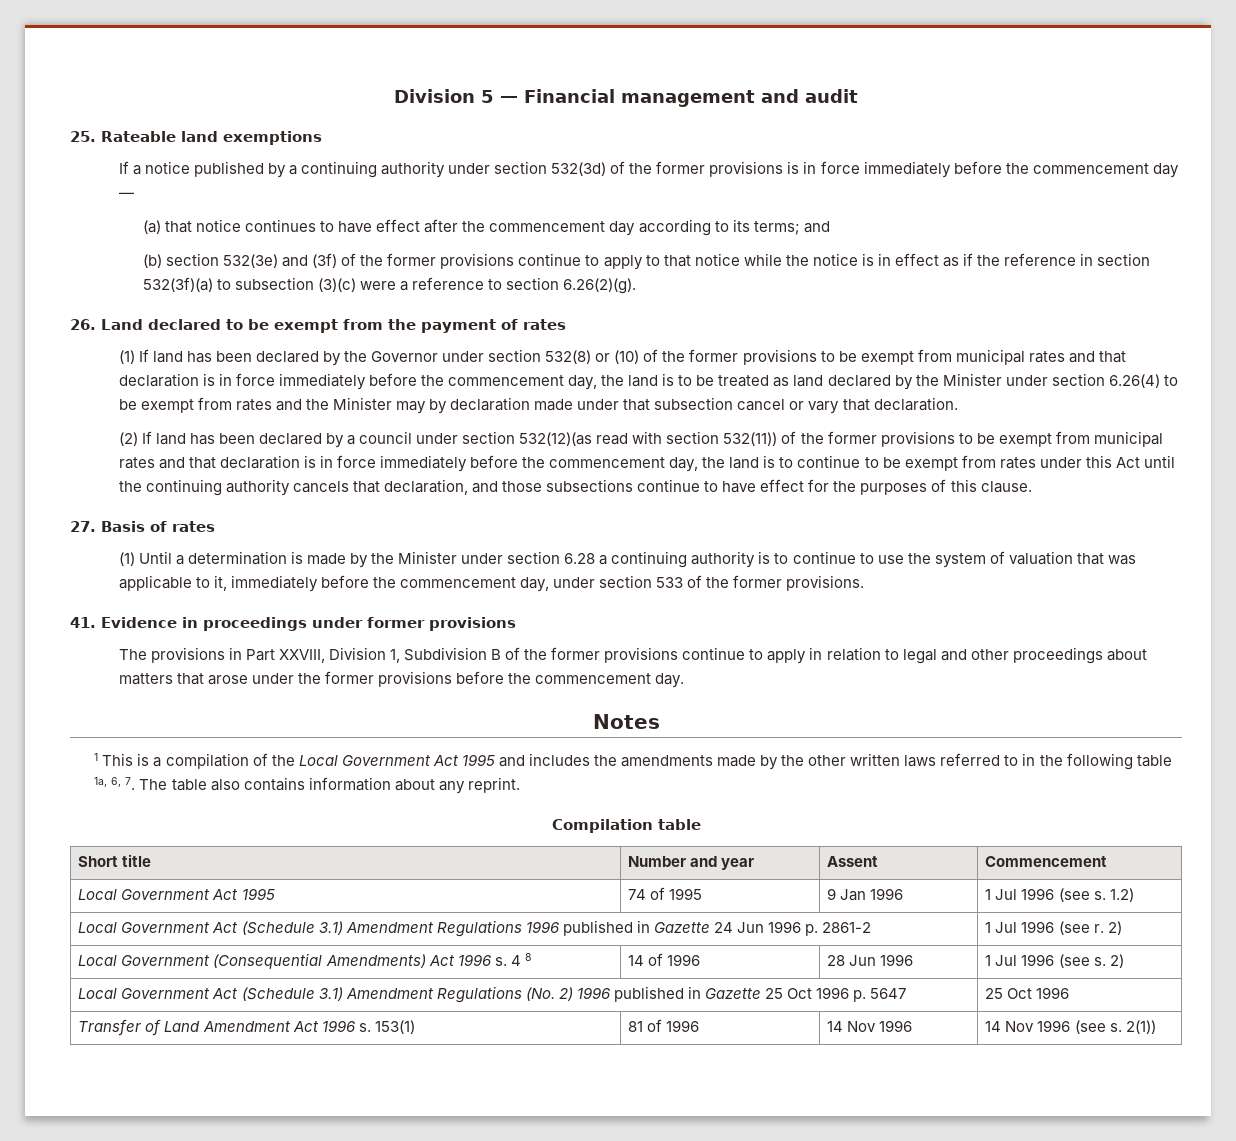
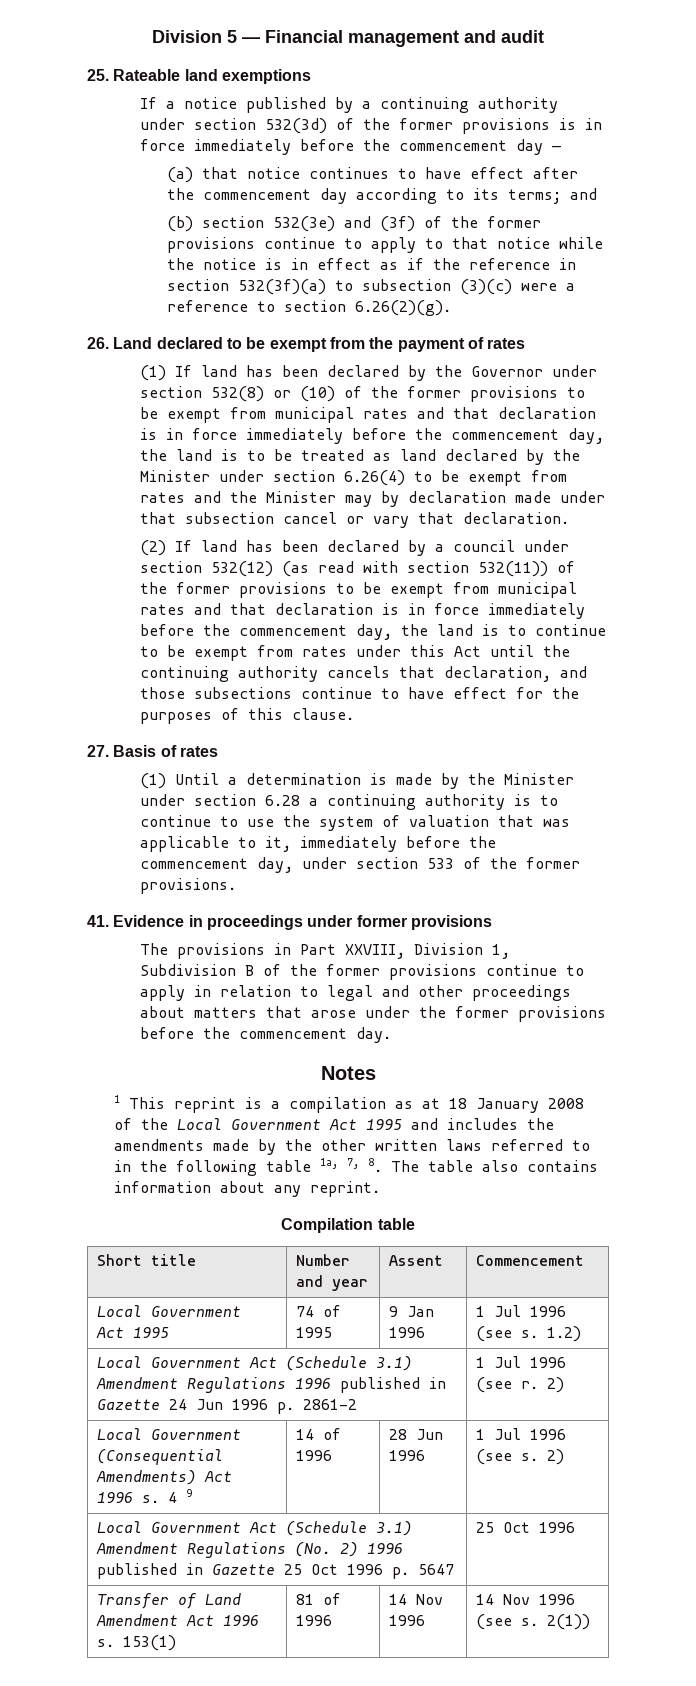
- (2) If land has been declared by a council under section 532(12)(as read with section 532(11)) of the former provisions to be exempt from municipal rates and that declaration is in force immediately before the commencement day, the land is to continue to be exempt from rates under this Act until the continuing authority cancels that declaration, and those subsections continue to have effect for the purposes of this clause.
+ (2) If land has been declared by a council under section 532(12) (as read with section 532(11)) of the former provisions to be exempt from municipal rates and that declaration is in force immediately before the commencement day, the land is to continue to be exempt from rates under this Act until the continuing authority cancels that declaration, and those subsections continue to have effect for the purposes of this clause.
- 1 This is a compilation of the Local Government Act 1995 and includes the amendments made by the other written laws referred to in the following table 1a, 6, 7. The table also contains information about any reprint.
+ 1 This reprint is a compilation as at 18 January 2008 of the Local Government Act 1995 and includes the amendments made by the other written laws referred to in the following table 1a, 7, 8. The table also contains information about any reprint.
- Local Government (Consequential Amendments) Act 1996 s. 4 8 | 14 of 1996 | 28 Jun 1996 | 1 Jul 1996 (see s. 2)
+ Local Government (Consequential Amendments) Act 1996 s. 4 9 | 14 of 1996 | 28 Jun 1996 | 1 Jul 1996 (see s. 2)

